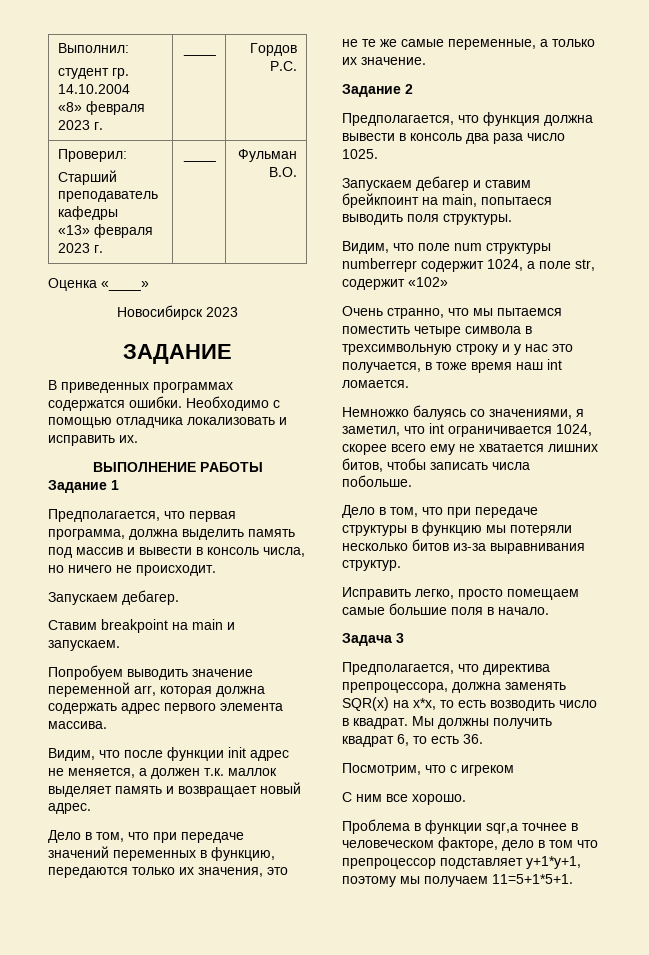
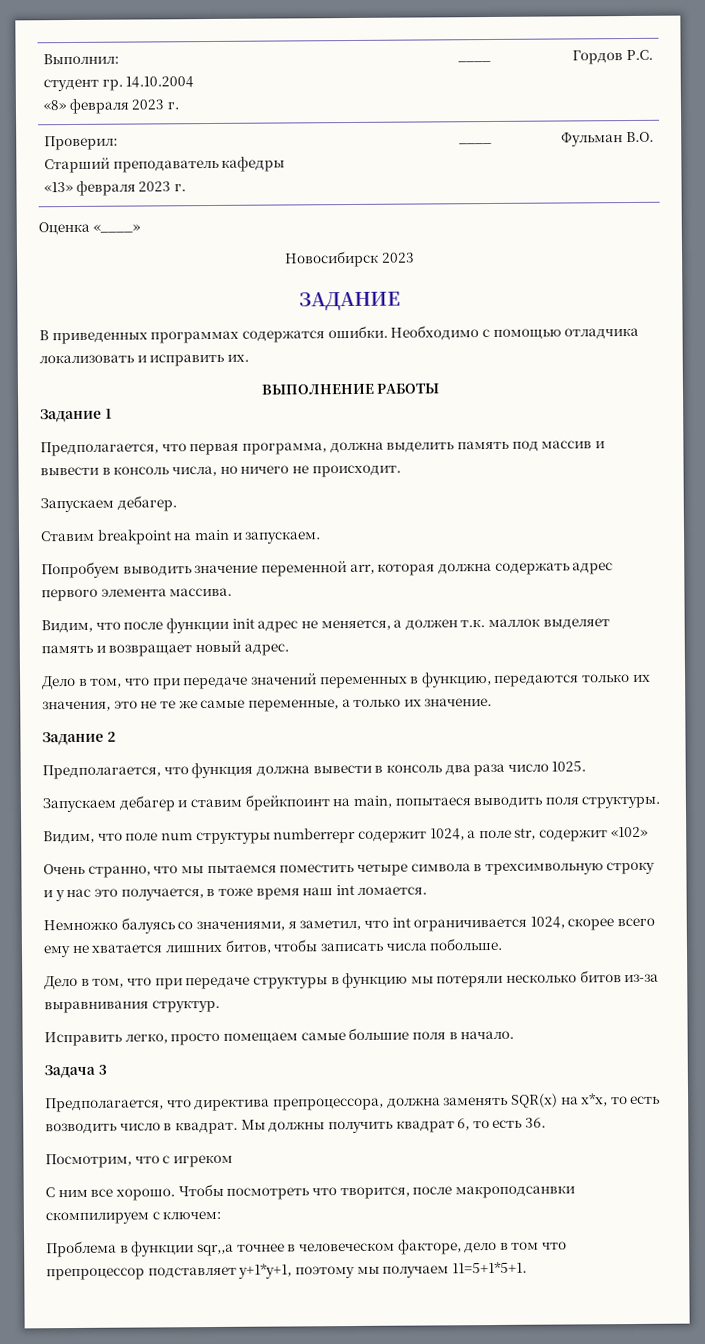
+ Чтобы посмотреть что творится, после макроподсанвки скомпилируем с ключем:
- Проблема в функции sqr,а точнее в человеческом факторе, дело в том что препроцессор подставляет y+1*y+1, поэтому мы получаем 11=5+1*5+1.
+ Проблема в функции sqr,,а точнее в человеческом факторе, дело в том что препроцессор подставляет y+1*y+1, поэтому мы получаем 11=5+1*5+1.

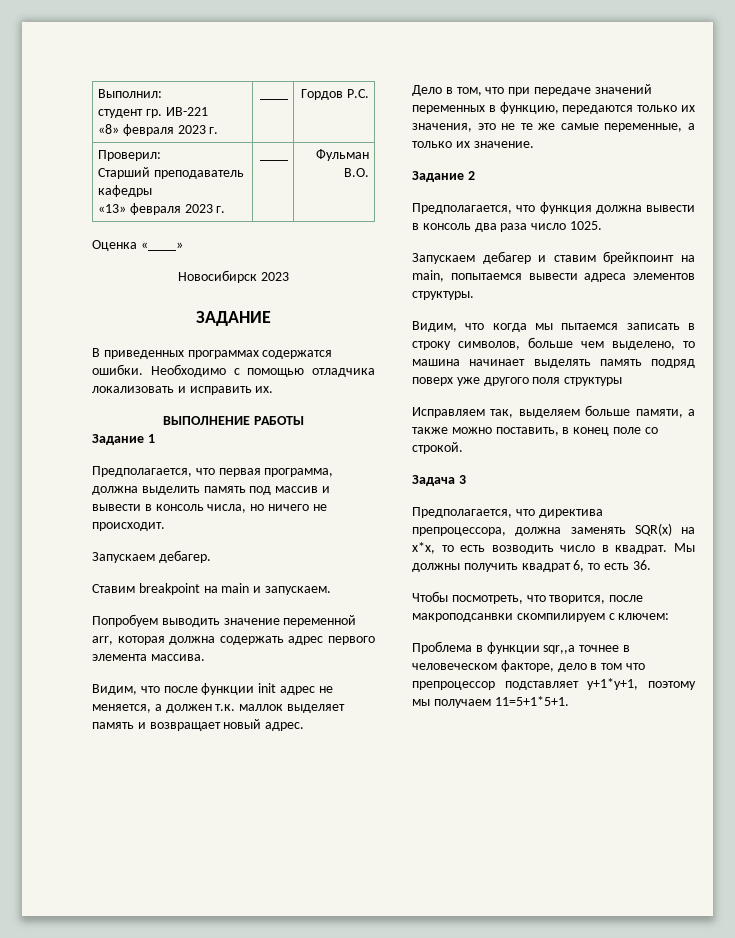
  Выполнил:
- студент гр. 14.10.2004
+ студент гр. ИВ-221
- Запускаем дебагер и ставим брейкпоинт на main, попытаеся выводить поля структуры.
+ Запускаем дебагер и ставим брейкпоинт на main, попытаемся вывести адреса элементов структуры.
- Видим, что поле num структуры numberrepr содержит 1024, а поле str, содержит «102»
- Очень странно, что мы пытаемся поместить четыре символа в трехсимвольную строку и у нас это получается, в тоже время наш int ломается.
- Немножко балуясь со значениями, я заметил, что int ограничивается 1024, скорее всего ему не хватается лишних битов, чтобы записать числа побольше.
- Дело в том, что при передаче структуры в функцию мы потеряли несколько битов из-за выравнивания структур.
- Исправить легко, просто помещаем самые большие поля в начало.
+ Видим, что когда мы пытаемся записать в строку символов, больше чем выделено, то машина начинает выделять память подряд поверх уже другого поля структуры
+ Исправляем так, выделяем больше памяти, а также можно поставить, в конец поле со строкой.
- Посмотрим, что с игреком
- С ним все хорошо. Чтобы посмотреть что творится, после макроподсанвки скомпилируем с ключем:
+ Чтобы посмотреть, что творится, после макроподсанвки скомпилируем с ключем:

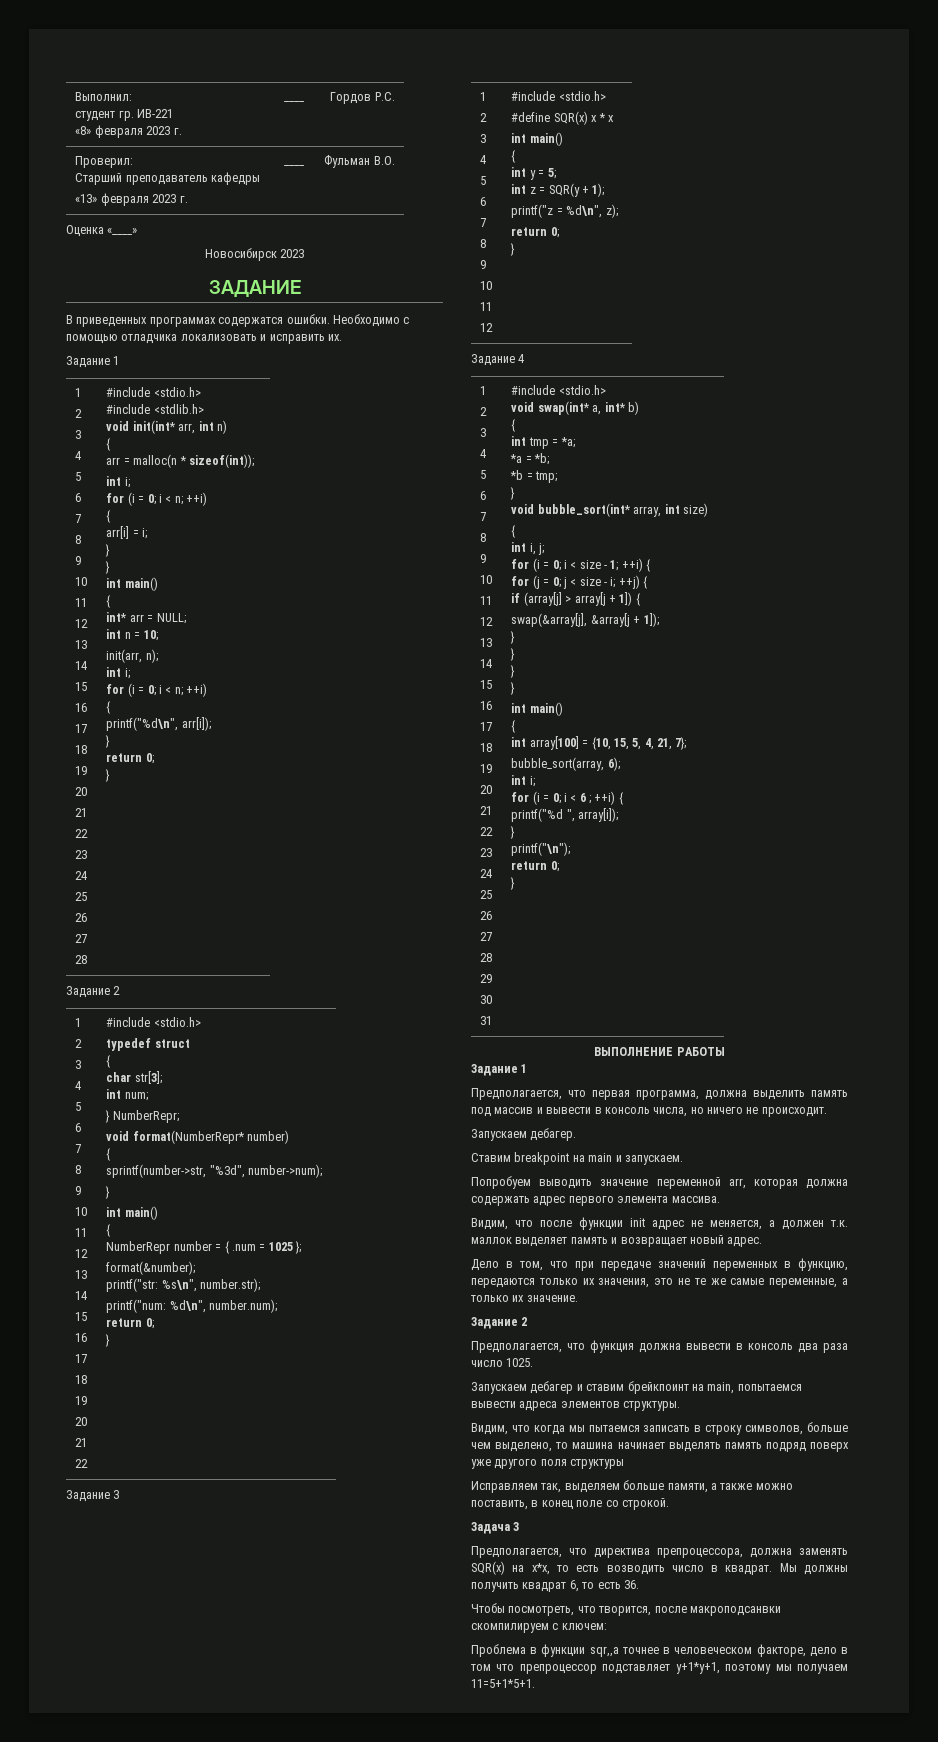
  Необходимо с помощью отладчика локализовать и исправить их.
+ Задание 1
+ 1
+ 2
+ 3
+ 4
+ 5
+ 6
+ 7
+ 8
+ 9
+ 10
+ 11
+ 12
+ 13
+ 14
+ 15
+ 16
+ 17
+ 18
+ 19
+ 20
+ 21
+ 22
+ 23
+ 24
+ 25
+ 26
+ 27
+ 28 | #include <stdio.h>
+ #include <stdlib.h>
+ void init(int* arr, int n)
+ {
+ arr = malloc(n * sizeof(int));
+ int i;
+ for (i = 0; i < n; ++i)
+ {
+ arr[i] = i;
+ }
+ }
+ int main()
+ {
+ int* arr = NULL;
+ int n = 10;
+ init(arr, n);
+ int i;
+ for (i = 0; i < n; ++i)
+ {
+ printf("%d\n", arr[i]);
+ }
+ return 0;
+ }
+ Задание 2
+ 1
+ 2
+ 3
+ 4
+ 5
+ 6
+ 7
+ 8
+ 9
+ 10
+ 11
+ 12
+ 13
+ 14
+ 15
+ 16
+ 17
+ 18
+ 19
+ 20
+ 21
+ 22 | #include <stdio.h>
+ typedef struct
+ {
+ char str[3];
+ int num;
+ } NumberRepr;
+ void format(NumberRepr* number)
+ {
+ sprintf(number->str, "%3d", number->num);
+ }
+ int main()
+ {
+ NumberRepr number = { .num = 1025 };
+ format(&number);
+ printf("str: %s\n", number.str);
+ printf("num: %d\n", number.num);
+ return 0;
+ }
+ Задание 3
+ 1
+ 2
+ 3
+ 4
+ 5
+ 6
+ 7
+ 8
+ 9
+ 10
+ 11
+ 12 | #include <stdio.h>
+ #define SQR(x) x * x
+ int main()
+ {
+ int y = 5;
+ int z = SQR(y + 1);
+ printf("z = %d\n", z);
+ return 0;
+ }
+ Задание 4
+ 1
+ 2
+ 3
+ 4
+ 5
+ 6
+ 7
+ 8
+ 9
+ 10
+ 11
+ 12
+ 13
+ 14
+ 15
+ 16
+ 17
+ 18
+ 19
+ 20
+ 21
+ 22
+ 23
+ 24
+ 25
+ 26
+ 27
+ 28
+ 29
+ 30
+ 31 | #include <stdio.h>
+ void swap(int* a, int* b)
+ {
+ int tmp = *a;
+ *a = *b;
+ *b = tmp;
+ }
+ void bubble_sort(int* array, int size)
+ {
+ int i, j;
+ for (i = 0; i < size - 1; ++i) {
+ for (j = 0; j < size - i; ++j) {
+ if (array[j] > array[j + 1]) {
+ swap(&array[j], &array[j + 1]);
+ }
+ }
+ }
+ }
+ int main()
+ {
+ int array[100] = {10, 15, 5, 4, 21, 7};
+ bubble_sort(array, 6);
+ int i;
+ for (i = 0; i < 6 ; ++i) {
+ printf("%d ", array[i]);
+ }
+ printf("\n");
+ return 0;
+ }

